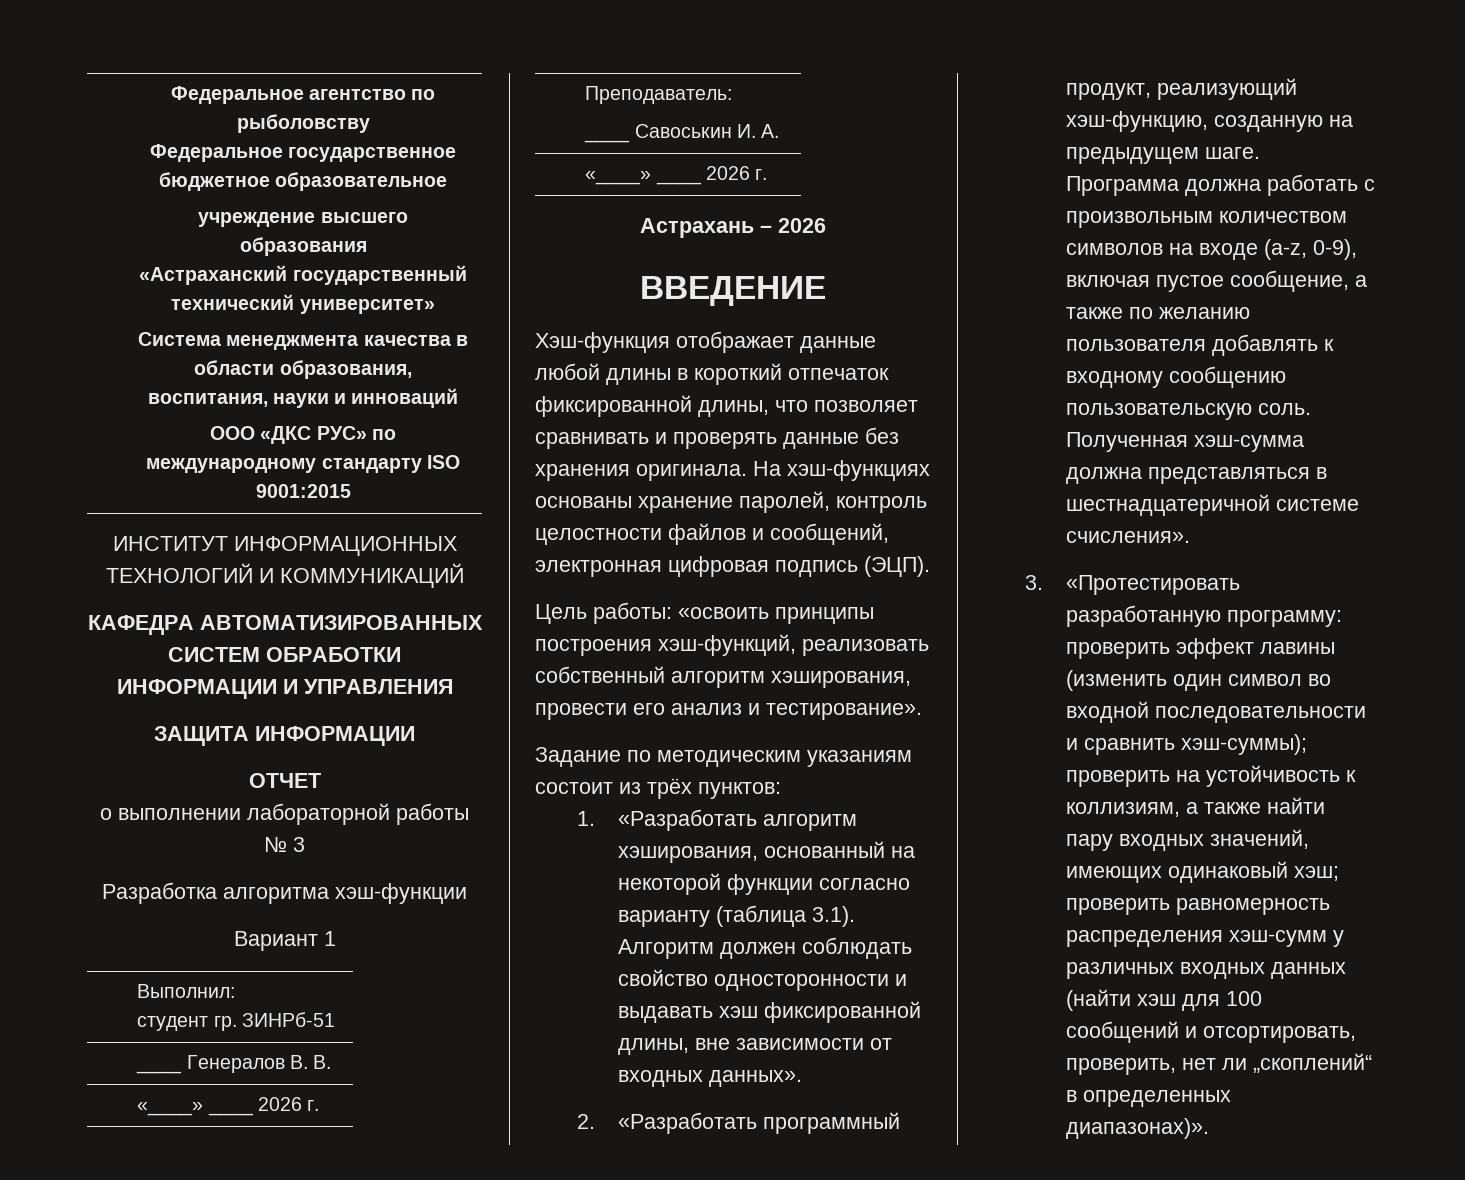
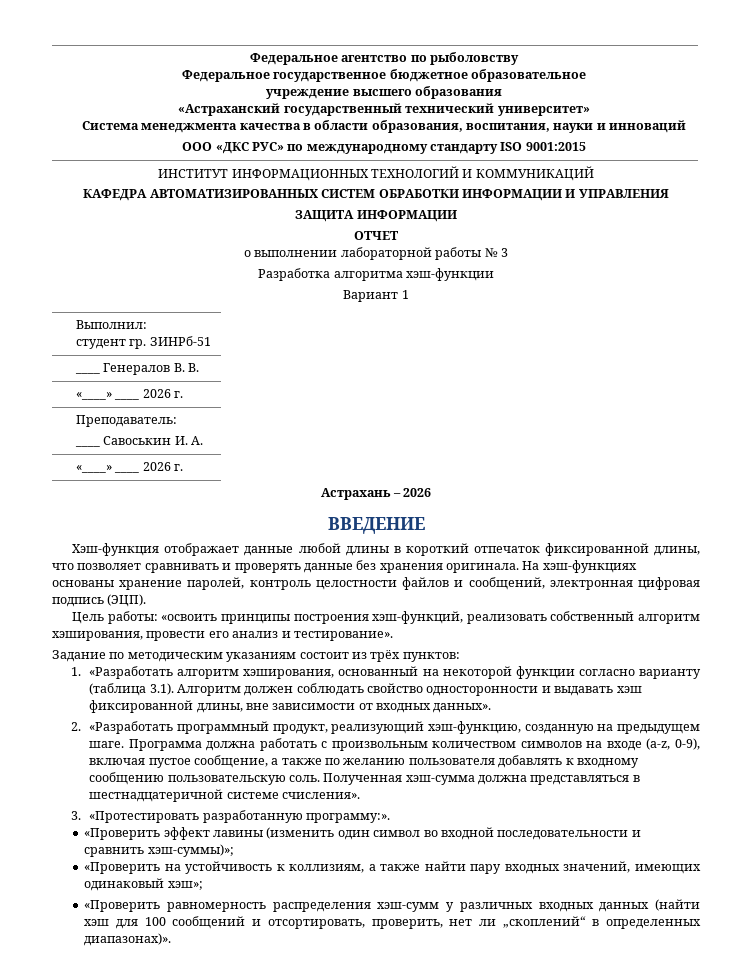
- 3. «Протестировать разработанную программу: проверить эффект лавины (изменить один символ во входной последовательности и сравнить хэш-суммы); проверить на устойчивость к коллизиям, а также найти пару входных значений, имеющих одинаковый хэш; проверить равномерность распределения хэш-сумм у различных входных данных (найти хэш для 100 сообщений и отсортировать, проверить, нет ли „скоплений“ в определенных диапазонах)».
+ 3. «Протестировать разработанную программу:».
+ «Проверить эффект лавины (изменить один символ во входной последовательности и сравнить хэш-суммы)»;
+ «Проверить на устойчивость к коллизиям, а также найти пару входных значений, имеющих одинаковый хэш»;
+ «Проверить равномерность распределения хэш-сумм у различных входных данных (найти хэш для 100 сообщений и отсортировать, проверить, нет ли „скоплений“ в определенных диапазонах)».

